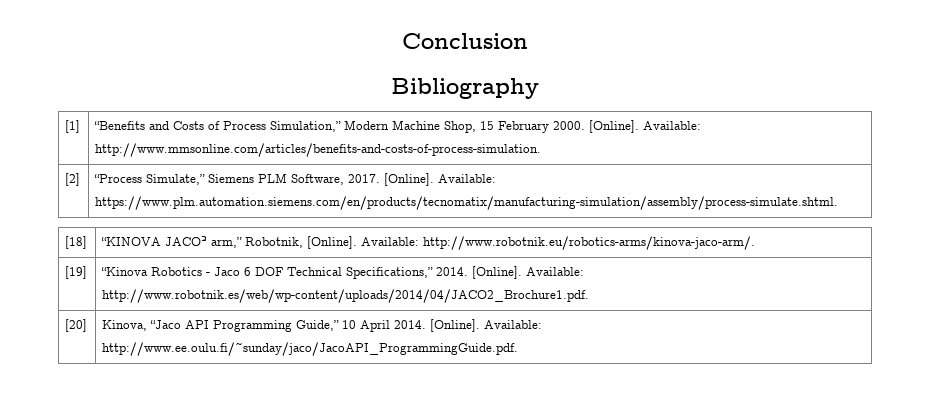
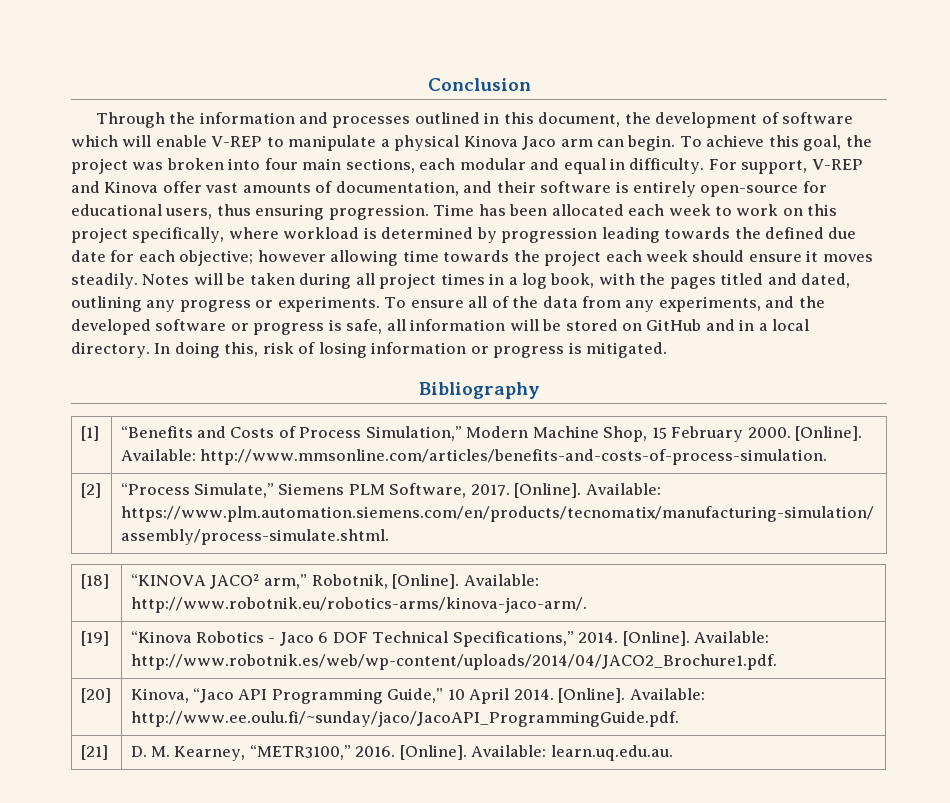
+ Through the information and processes outlined in this document, the development of software which will enable V-REP to manipulate a physical Kinova Jaco arm can begin. To achieve this goal, the project was broken into four main sections, each modular and equal in difficulty. For support, V-REP and Kinova offer vast amounts of documentation, and their software is entirely open-source for educational users, thus ensuring progression. Time has been allocated each week to work on this project specifically, where workload is determined by progression leading towards the defined due date for each objective; however allowing time towards the project each week should ensure it moves steadily. Notes will be taken during all project times in a log book, with the pages titled and dated, outlining any progress or experiments. To ensure all of the data from any experiments, and the developed software or progress is safe, all information will be stored on GitHub and in a local directory. In doing this, risk of losing information or progress is mitigated.
+ [21] | D. M. Kearney, “METR3100,” 2016. [Online]. Available: learn.uq.edu.au.

